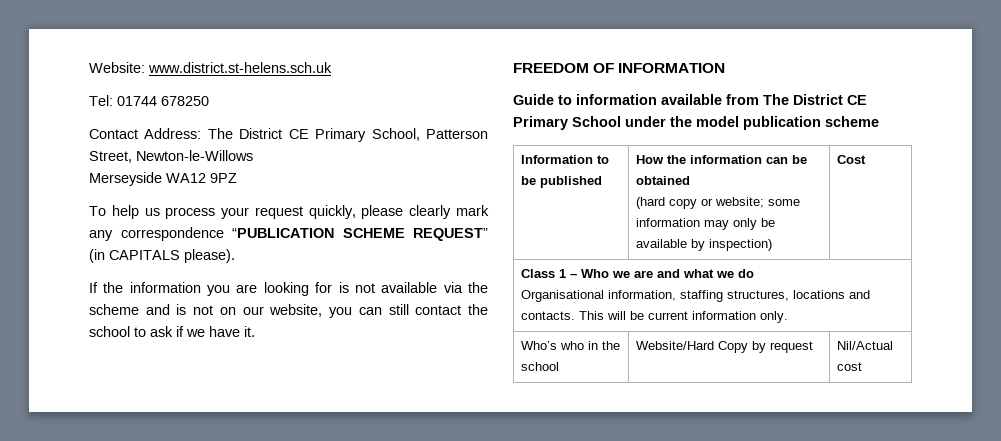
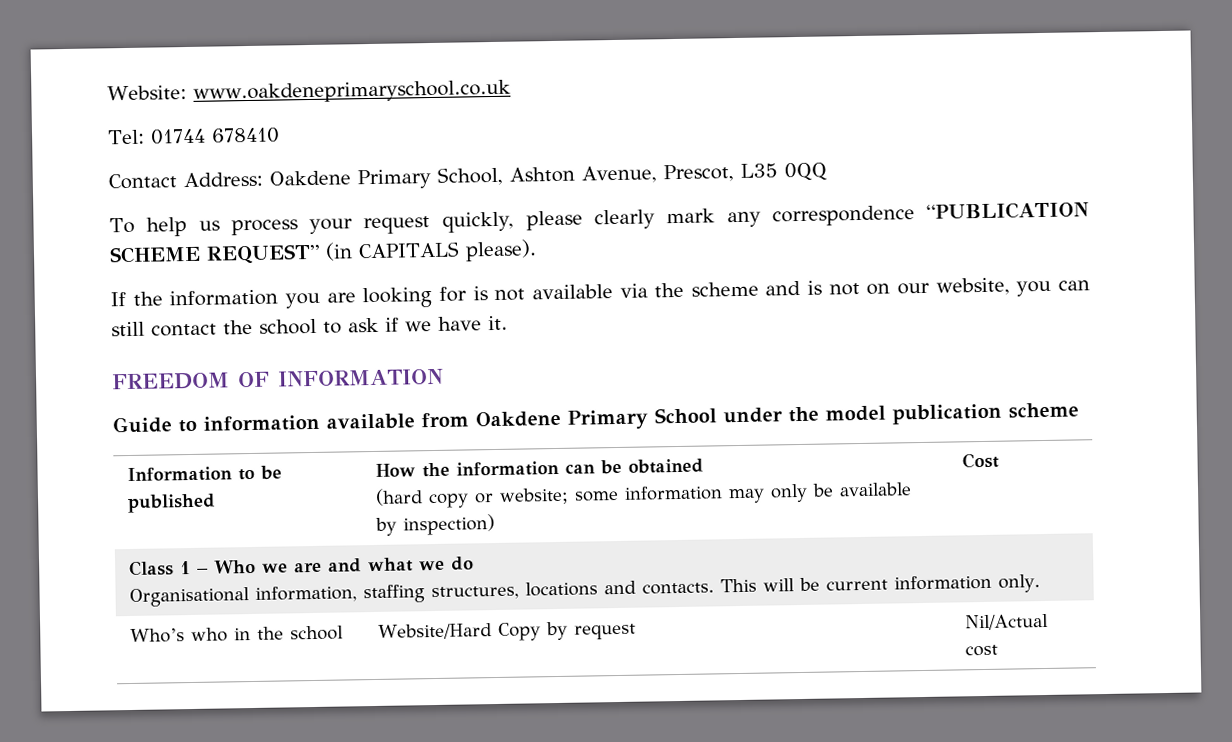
- Website: www.district.st-helens.sch.uk
+ Website: www.oakdeneprimaryschool.co.uk
- Tel: 01744 678250
+ Tel: 01744 678410
- Contact Address: The District CE Primary School, Patterson Street, Newton-le-Willows
- Merseyside WA12 9PZ
+ Contact Address: Oakdene Primary School, Ashton Avenue, Prescot, L35 0QQ
- Guide to information available from The District CE Primary School under the model publication scheme
+ Guide to information available from Oakdene Primary School under the model publication scheme

